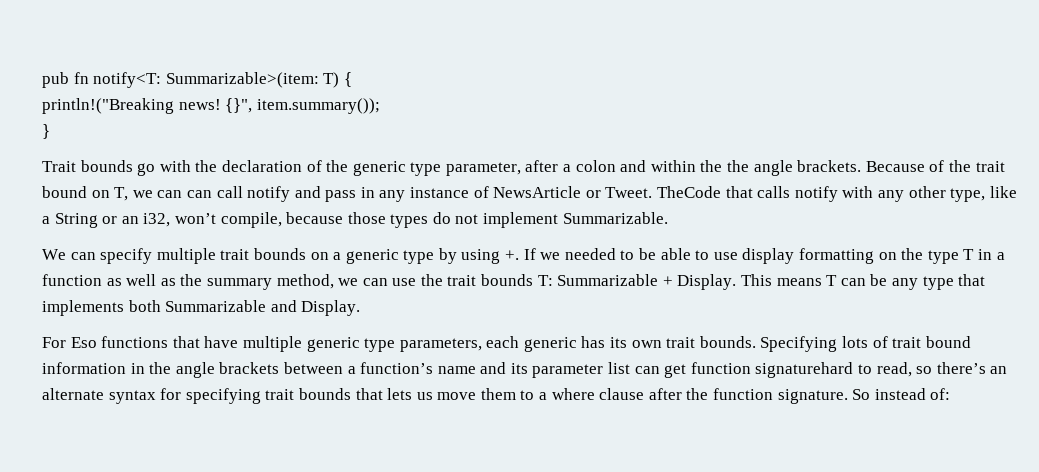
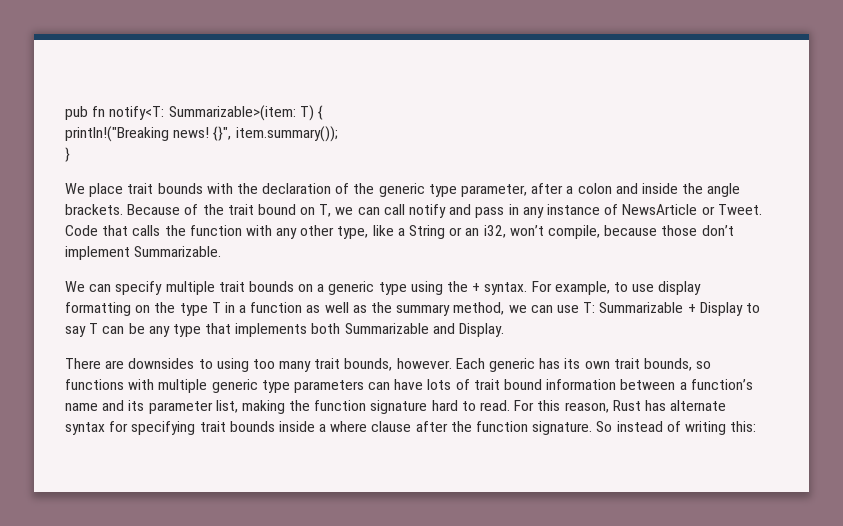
- Trait bounds go with the declaration of the generic type parameter, after a colon and within the the angle brackets.
+ We place trait bounds with the declaration of the generic type parameter, after a colon and inside the angle brackets.
- Because of the trait bound on T, we can can call notify and pass in any instance of NewsArticle or Tweet.
+ Because of the trait bound on T, we can call notify and pass in any instance of NewsArticle or Tweet.
- TheCode that calls notify with any other type, like a String or an i32, won’t compile, because those types do not implement Summarizable.
+ Code that calls the function with any other type, like a String or an i32, won’t compile, because those don’t implement Summarizable.
- We can specify multiple trait bounds on a generic type by using +. If we needed to be able to use display formatting on the type T in a function as well as the summary method, we can use the trait bounds T: Summarizable + Display. This means T can be any type that implements both Summarizable and Display.
+ We can specify multiple trait bounds on a generic type using the + syntax. For example, to use display formatting on the type T in a function as well as the summary method, we can use T: Summarizable + Display to say T can be any type that implements both Summarizable and Display.
- For Eso functions that have multiple generic type parameters, each generic has its own trait bounds. Specifying lots of trait bound information in the angle brackets between a function’s name and its parameter list can get function signaturehard to read, so there’s an alternate syntax for specifying trait bounds that lets us move them to a where clause after the function signature.
+ There are downsides to using too many trait bounds, however. Each generic has its own trait bounds, so functions with multiple generic type parameters can have lots of trait bound information between a function’s name and its parameter list, making the function signature hard to read. For this reason, Rust has alternate syntax for specifying trait bounds inside a where clause after the function signature.
- So instead of:
+ So instead of writing this:

